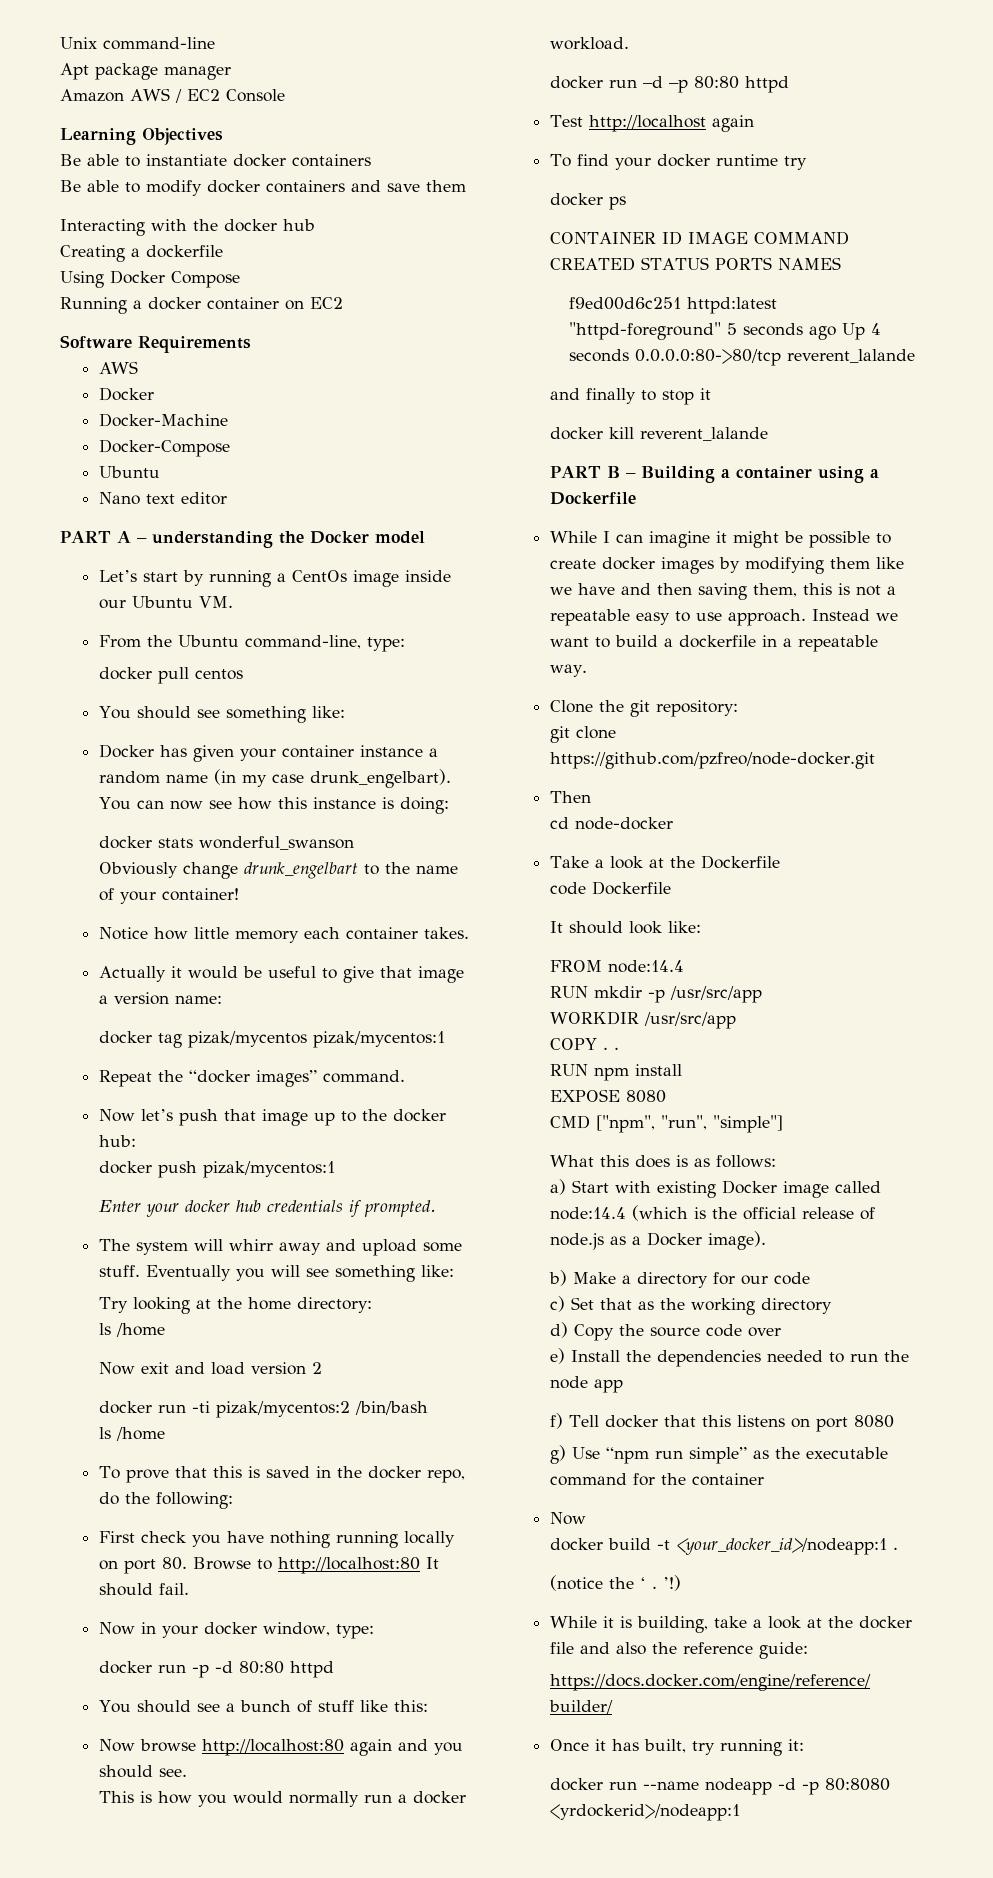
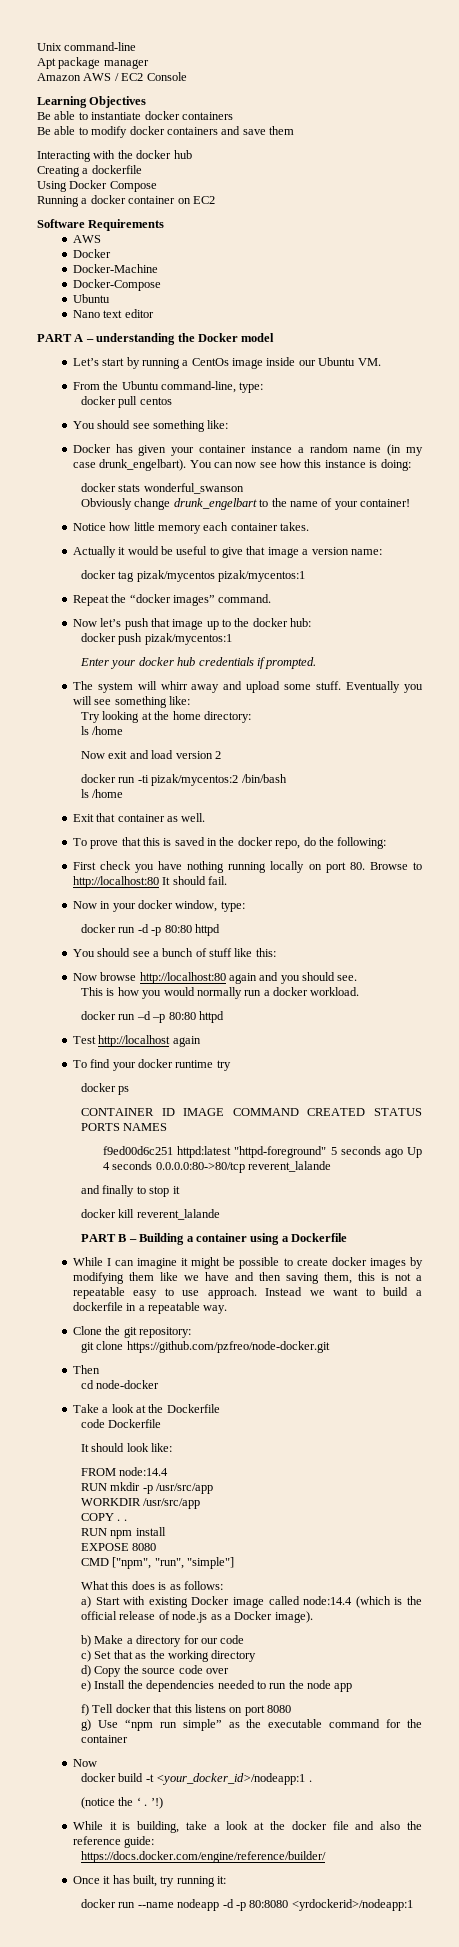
+ Exit that container as well.
  Now in your docker window, type:
- docker run -p -d 80:80 httpd
+ docker run -d -p 80:80 httpd

